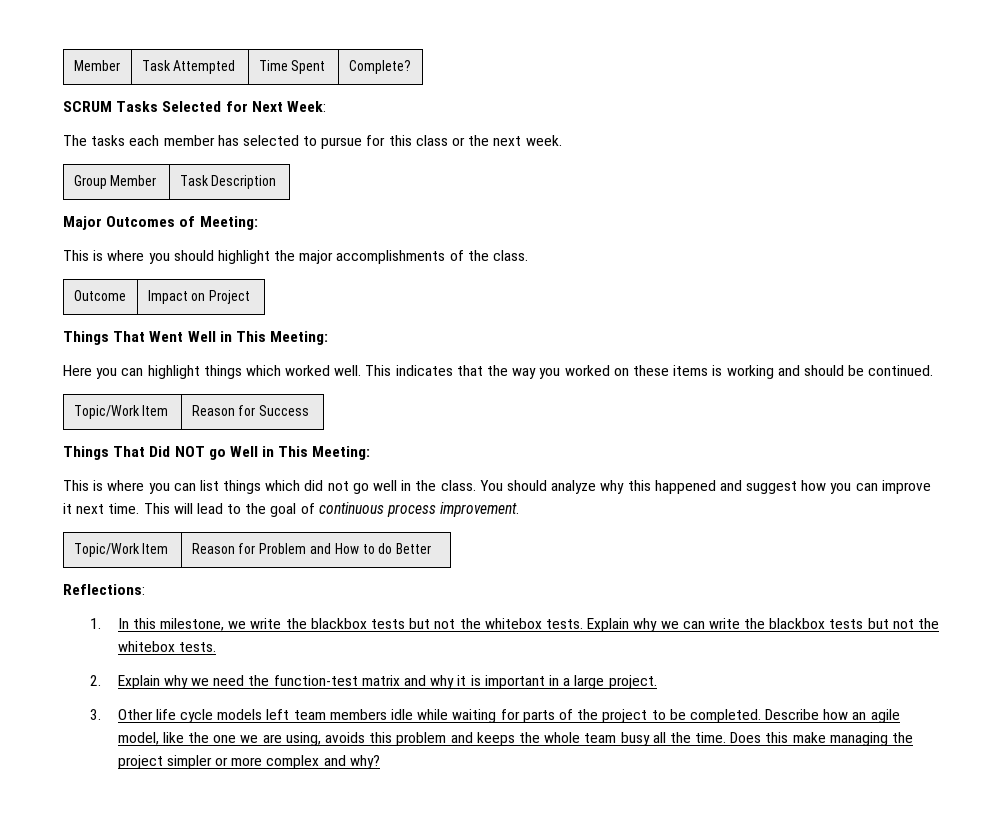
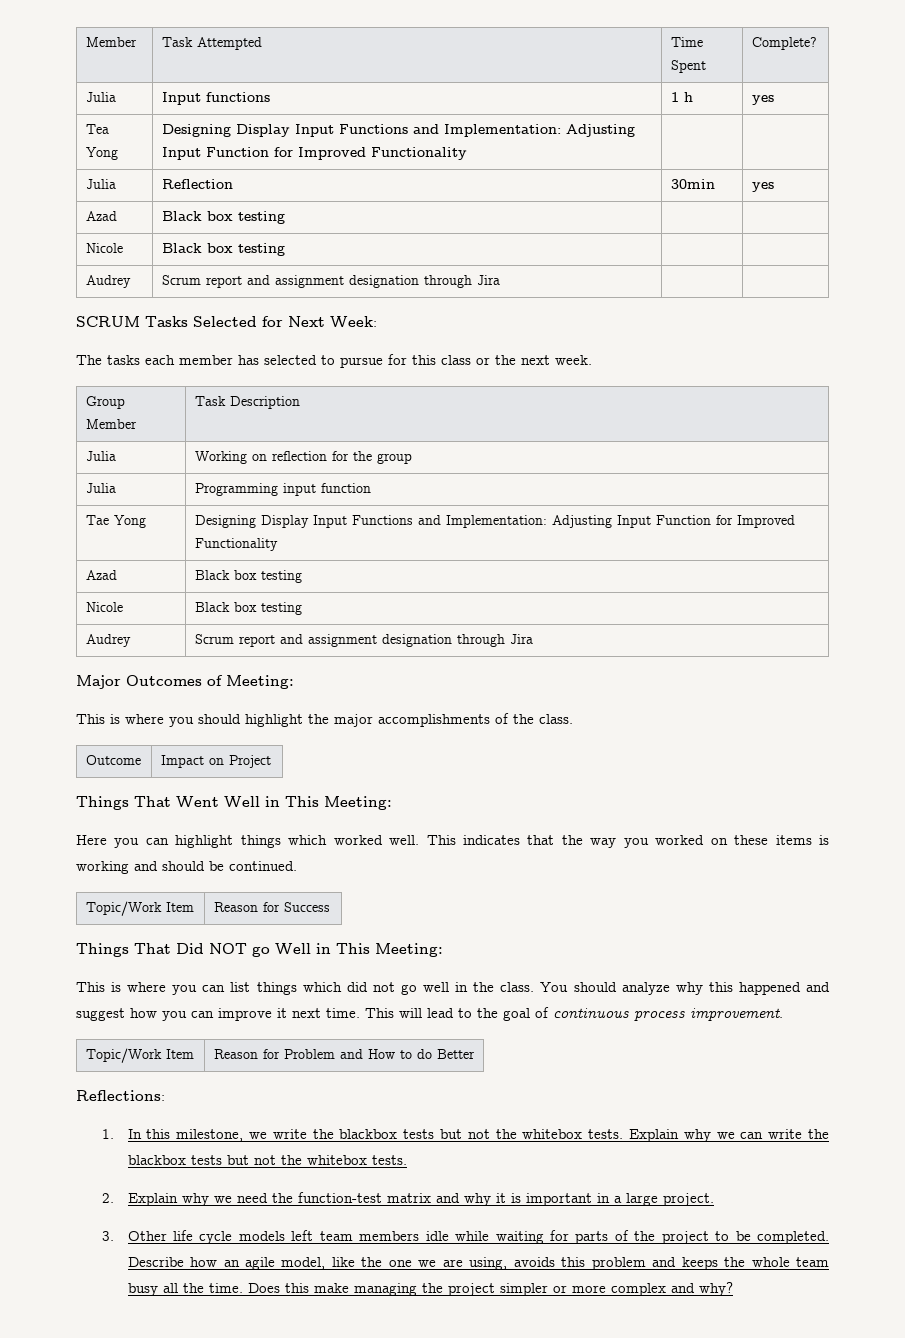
+ Julia | Input functions | 1 h | yes
+ Tea Yong | Designing Display Input Functions and Implementation: Adjusting Input Function for Improved Functionality | |
+ Julia | Reflection | 30min | yes
+ Azad | Black box testing | |
+ Nicole | Black box testing | |
+ Audrey | Scrum report and assignment designation through Jira | |
+ Julia | Working on reflection for the group
+ Julia | Programming input function
+ Tae Yong | Designing Display Input Functions and Implementation: Adjusting Input Function for Improved Functionality
+ Azad | Black box testing
+ Nicole | Black box testing
+ Audrey | Scrum report and assignment designation through Jira

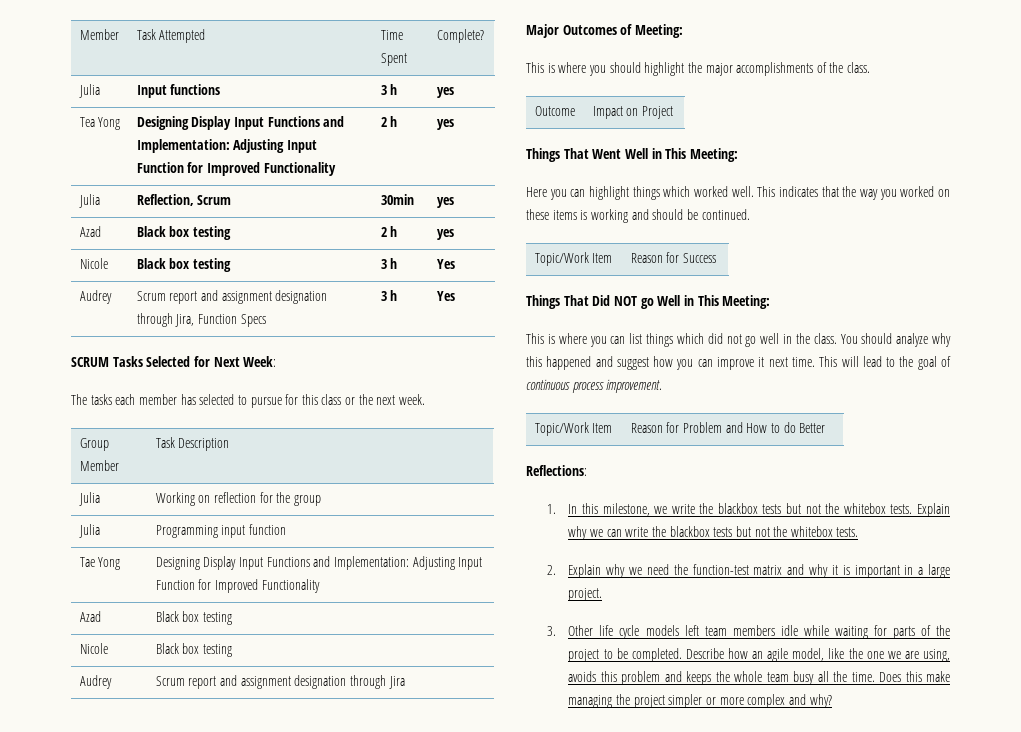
- Julia | Input functions | 1 h | yes
+ Julia | Input functions | 3 h | yes
- Tea Yong | Designing Display Input Functions and Implementation: Adjusting Input Function for Improved Functionality | |
- Julia | Reflection | 30min | yes
+ Tea Yong | Designing Display Input Functions and Implementation: Adjusting Input Function for Improved Functionality | 2 h | yes
+ Julia | Reflection, Scrum | 30min | yes
- Azad | Black box testing | |
+ Azad | Black box testing | 2 h | yes
- Nicole | Black box testing | |
- Audrey | Scrum report and assignment designation through Jira | |
+ Nicole | Black box testing | 3 h | Yes
+ Audrey | Scrum report and assignment designation through Jira, Function Specs | 3 h | Yes

